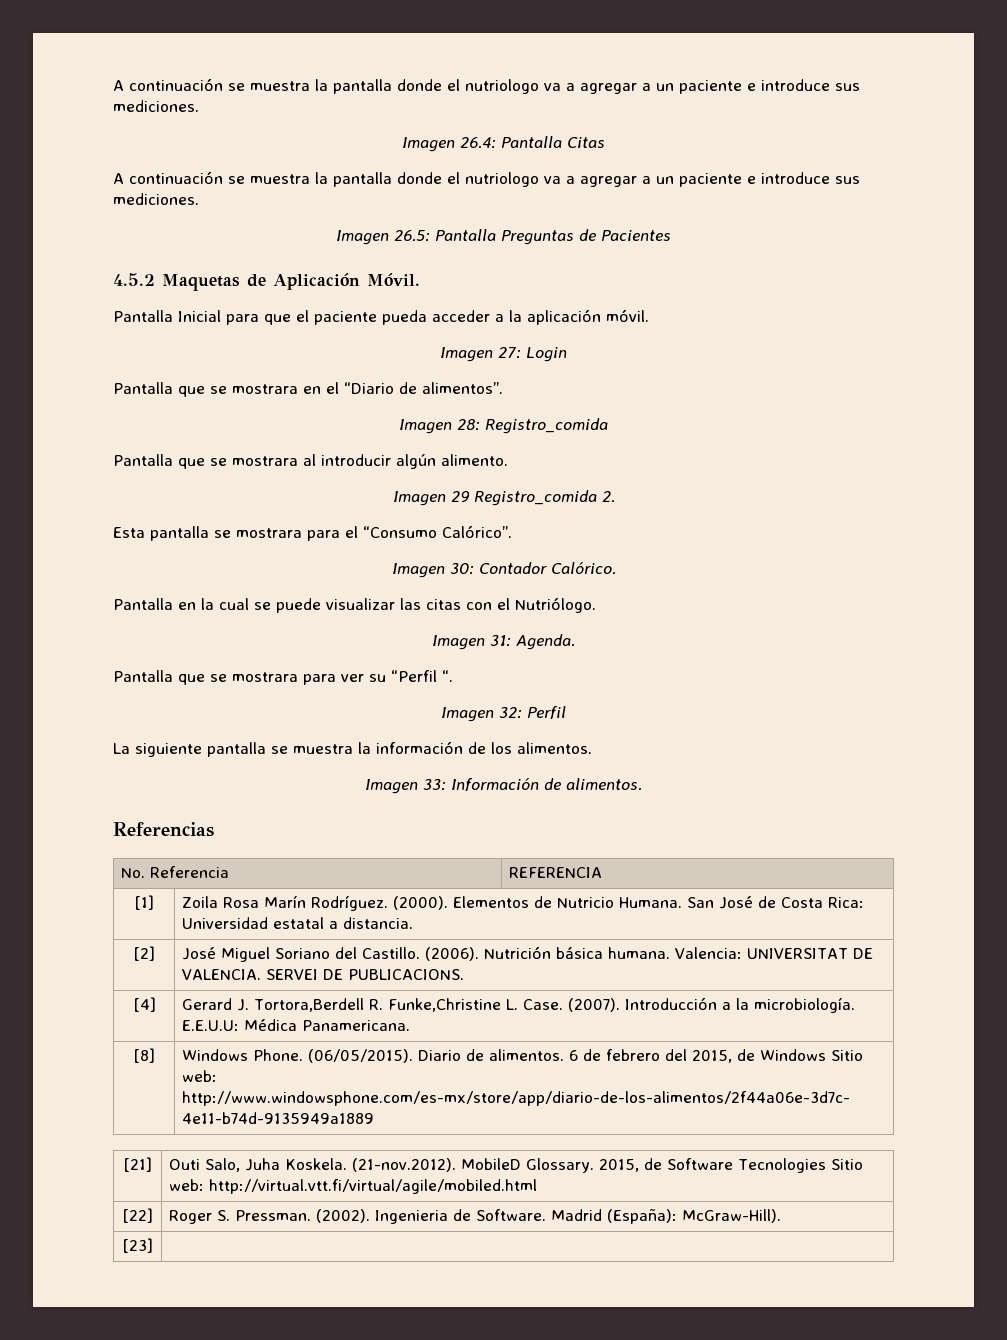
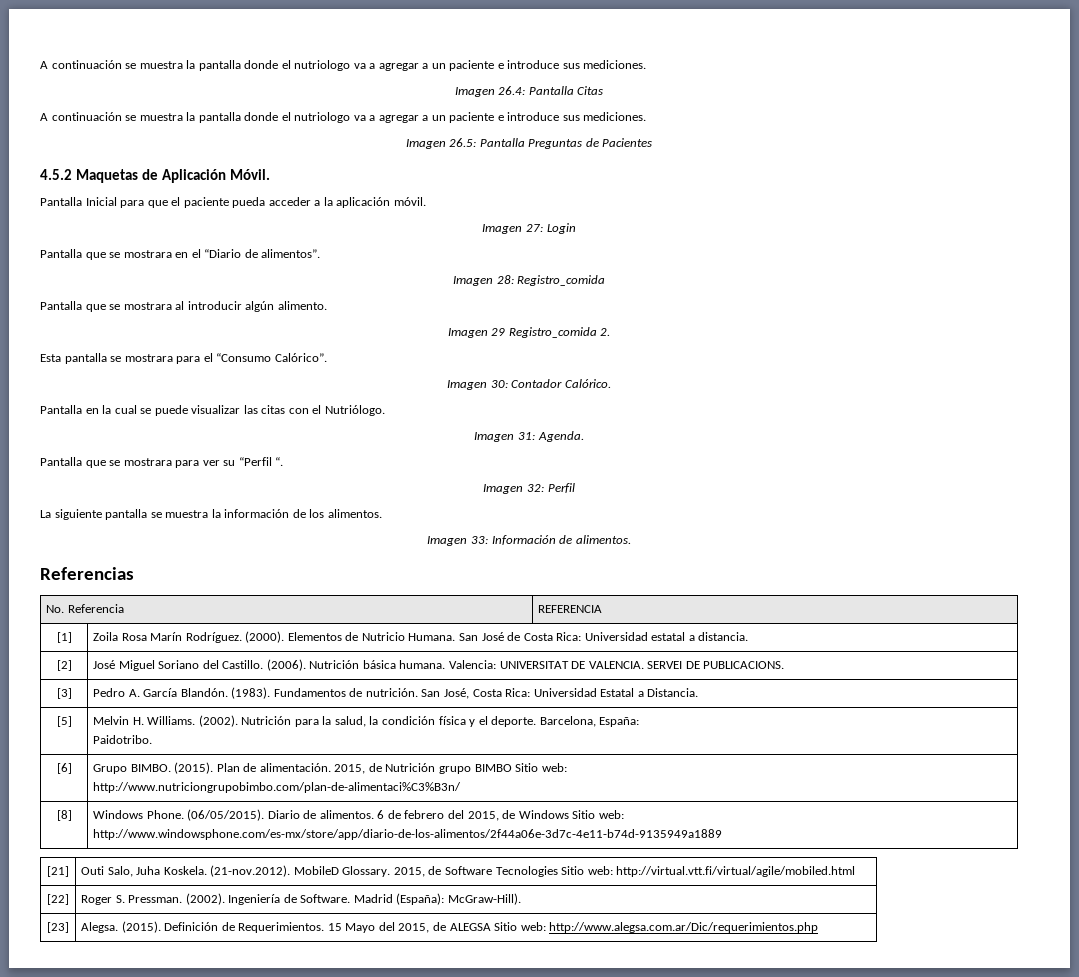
- [4] | Gerard J. Tortora,Berdell R. Funke,Christine L. Case. (2007). Introducción a la microbiología. E.E.U.U: Médica Panamericana.
+ [3] | Pedro A. García Blandón. (1983). Fundamentos de nutrición. San José, Costa Rica: Universidad Estatal a Distancia.
+ [5] | Melvin H. Williams. (2002). Nutrición para la salud, la condición física y el deporte. Barcelona, España:
+ Paidotribo.
+ [6] | Grupo BIMBO. (2015). Plan de alimentación. 2015, de Nutrición grupo BIMBO Sitio web:
+ http://www.nutriciongrupobimbo.com/plan-de-alimentaci%C3%B3n/
- [22] | Roger S. Pressman. (2002). Ingenieria de Software. Madrid (España): McGraw-Hill).
+ [22] | Roger S. Pressman. (2002). Ingeniería de Software. Madrid (España): McGraw-Hill).
- [23] |
+ [23] | Alegsa. (2015). Definición de Requerimientos. 15 Mayo del 2015, de ALEGSA Sitio web: http://www.alegsa.com.ar/Dic/requerimientos.php

